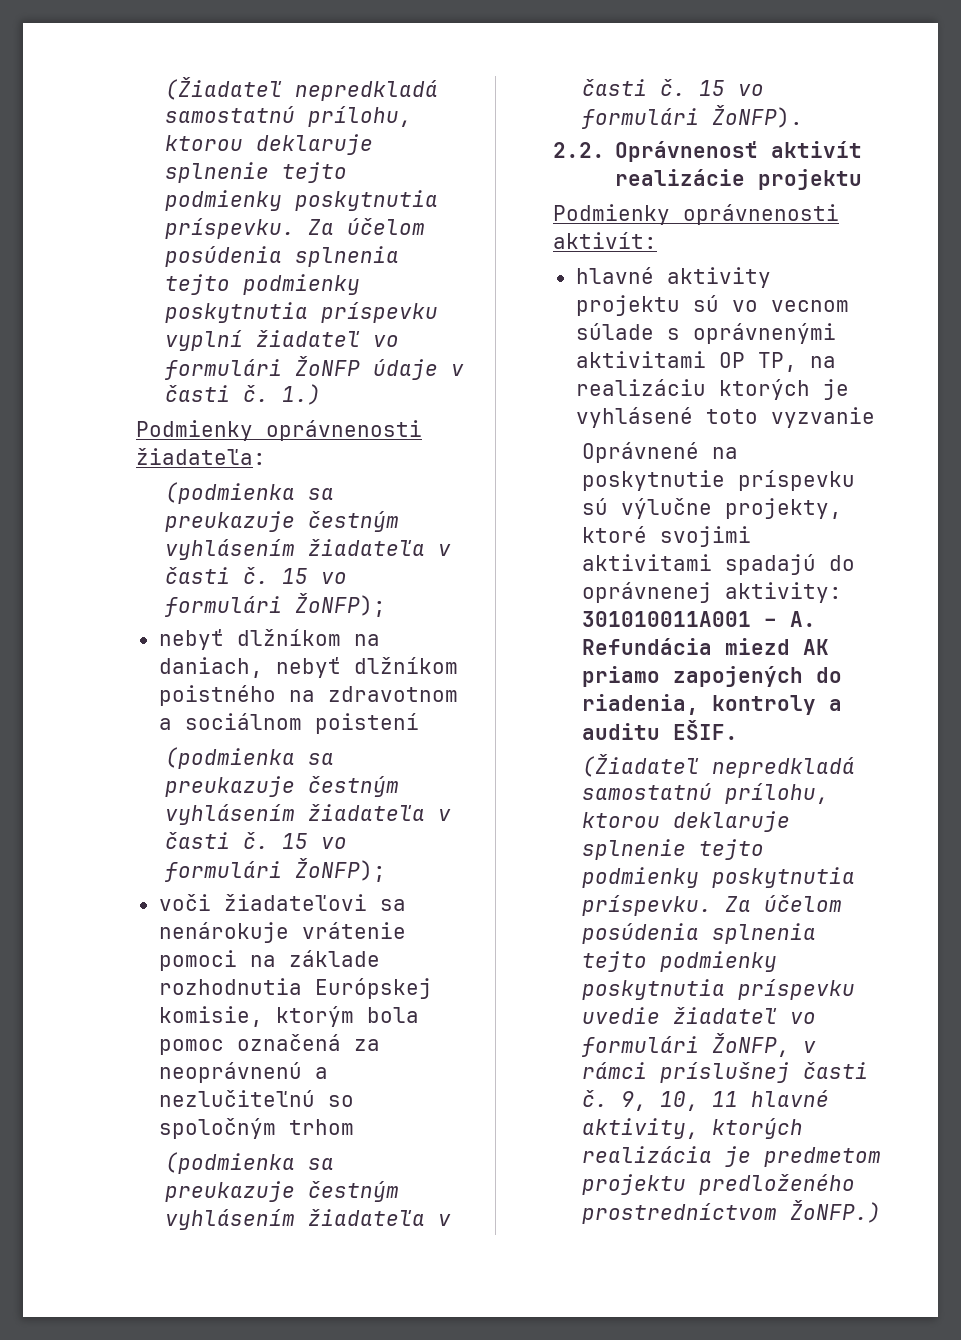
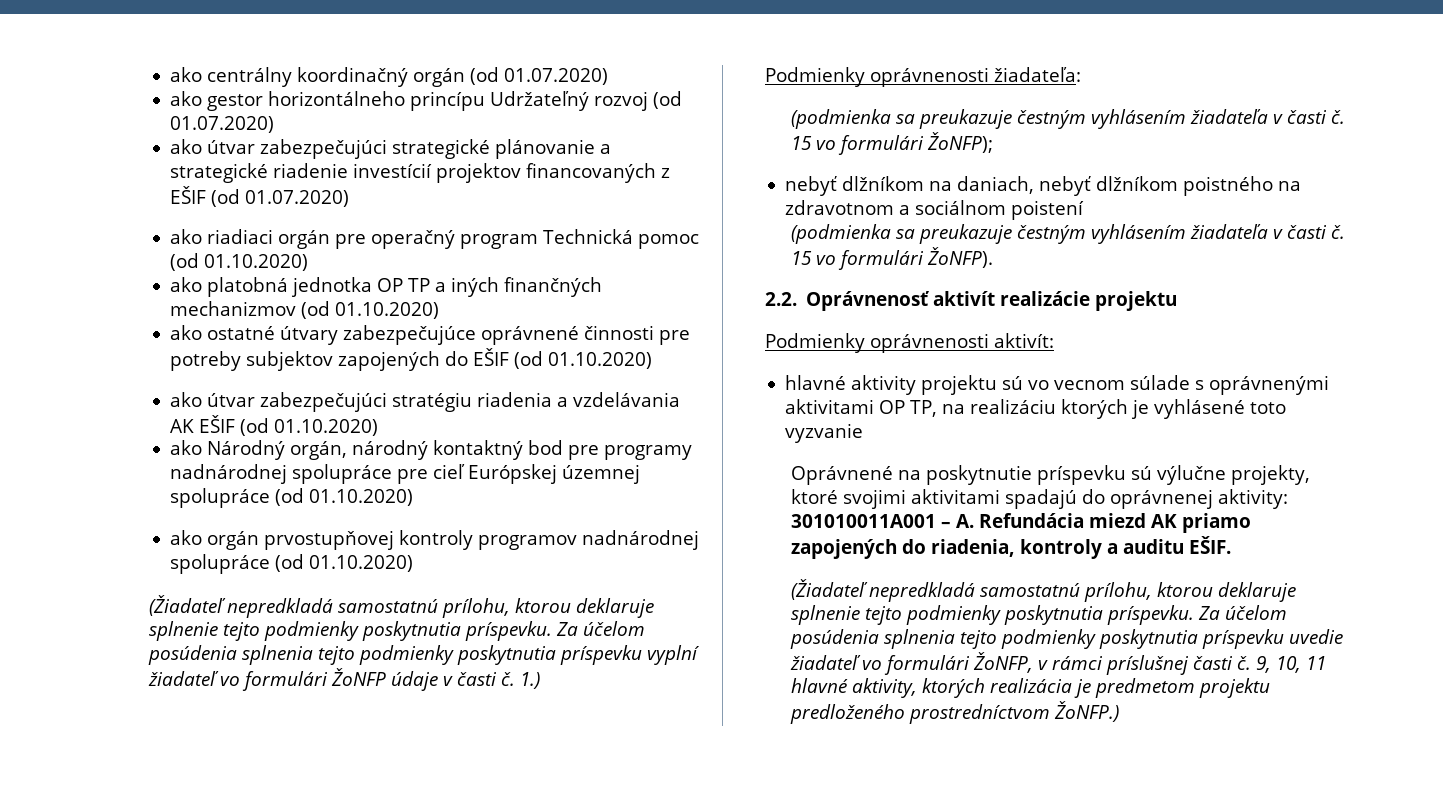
+ ako centrálny koordinačný orgán (od 01.07.2020)
+ ako gestor horizontálneho princípu Udržateľný rozvoj (od 01.07.2020)
+ ako útvar zabezpečujúci strategické plánovanie a strategické riadenie investícií projektov financovaných z EŠIF (od 01.07.2020)
+ ako riadiaci orgán pre operačný program Technická pomoc (od 01.10.2020)
+ ako platobná jednotka OP TP a iných finančných mechanizmov (od 01.10.2020)
+ ako ostatné útvary zabezpečujúce oprávnené činnosti pre potreby subjektov zapojených do EŠIF (od 01.10.2020)
+ ako útvar zabezpečujúci stratégiu riadenia a vzdelávania AK EŠIF (od 01.10.2020)
+ ako Národný orgán, národný kontaktný bod pre programy nadnárodnej spolupráce pre cieľ Európskej územnej spolupráce (od 01.10.2020)
+ ako orgán prvostupňovej kontroly programov nadnárodnej spolupráce (od 01.10.2020)
  nebyť dlžníkom na daniach, nebyť dlžníkom poistného na zdravotnom a sociálnom poistení
- (podmienka sa preukazuje čestným vyhlásením žiadateľa v časti č. 15 vo formulári ŽoNFP);
- voči žiadateľovi sa nenárokuje vrátenie pomoci na základe rozhodnutia Európskej komisie, ktorým bola pomoc označená za neoprávnenú a nezlučiteľnú so spoločným trhom

